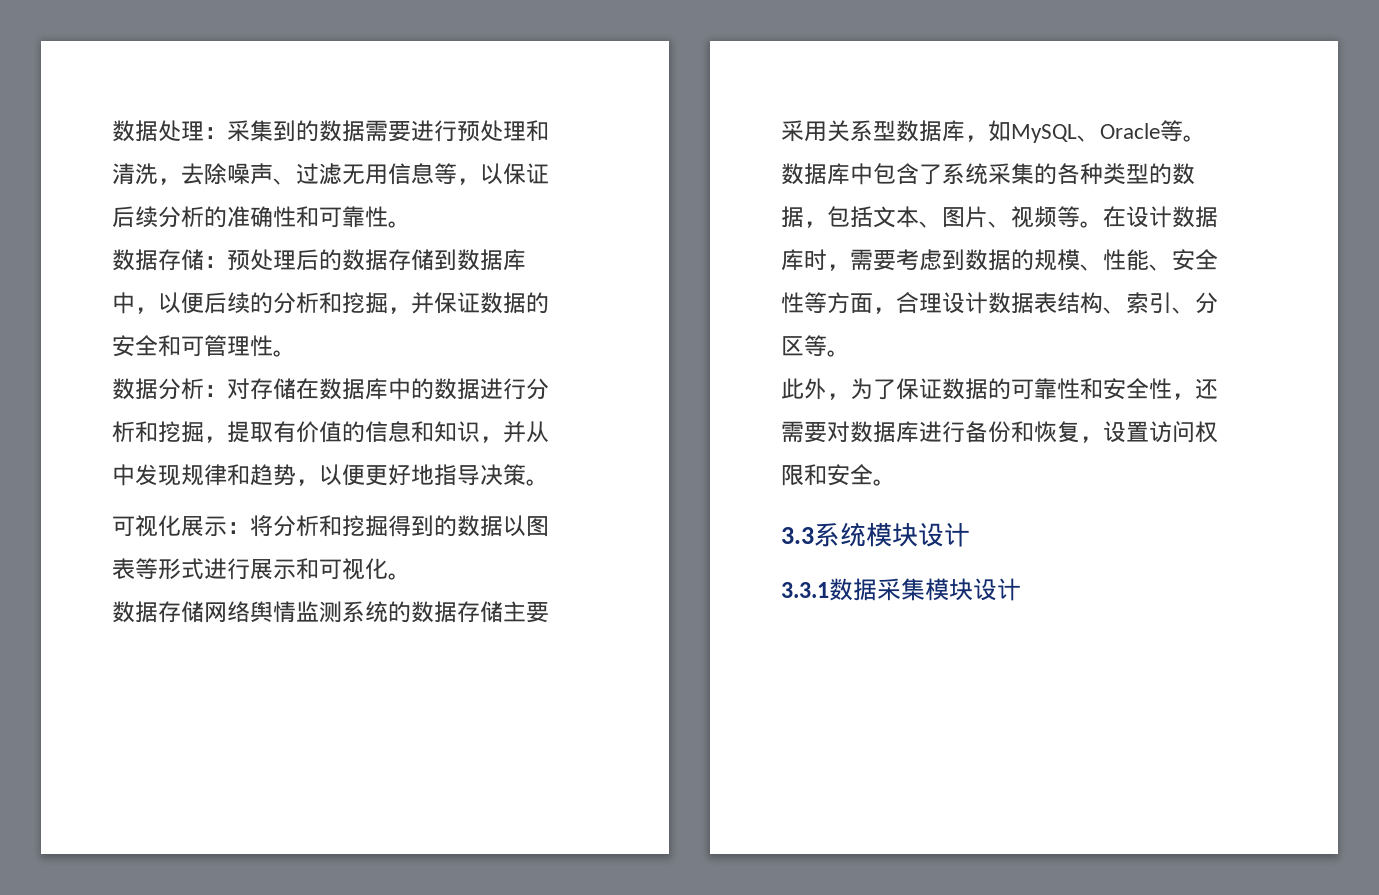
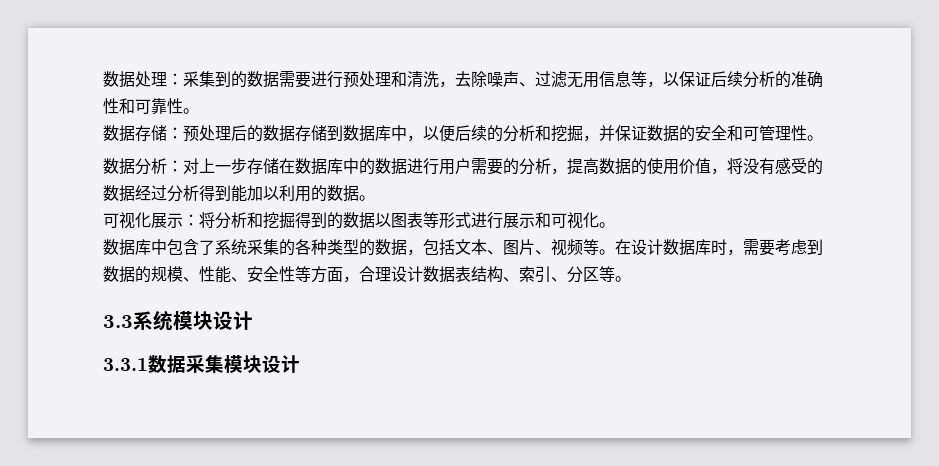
- 数据分析：对存储在数据库中的数据进行分析和挖掘，提取有价值的信息和知识，并从中发现规律和趋势，以便更好地指导决策。
+ 数据分析：对上一步存储在数据库中的数据进行用户需要的分析，提高数据的使用价值，将没有感受的数据经过分析得到能加以利用的数据。
- 数据存储网络舆情监测系统的数据存储主要采用关系型数据库，如MySQL、Oracle等。数据库中包含了系统采集的各种类型的数据，包括文本、图片、视频等。
+ 数据库中包含了系统采集的各种类型的数据，包括文本、图片、视频等。
- 此外，为了保证数据的可靠性和安全性，还需要对数据库进行备份和恢复，设置访问权限和安全。

